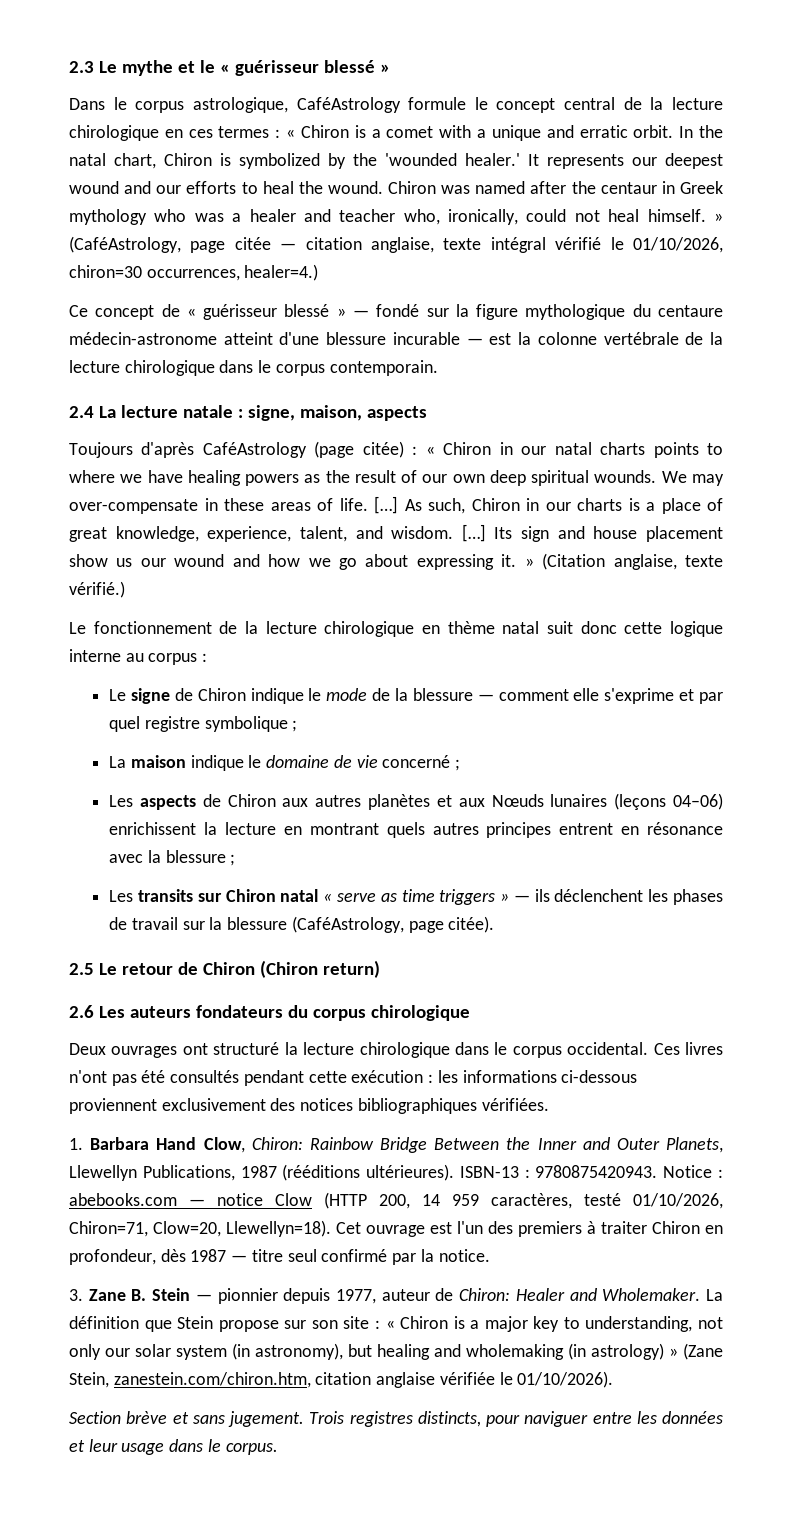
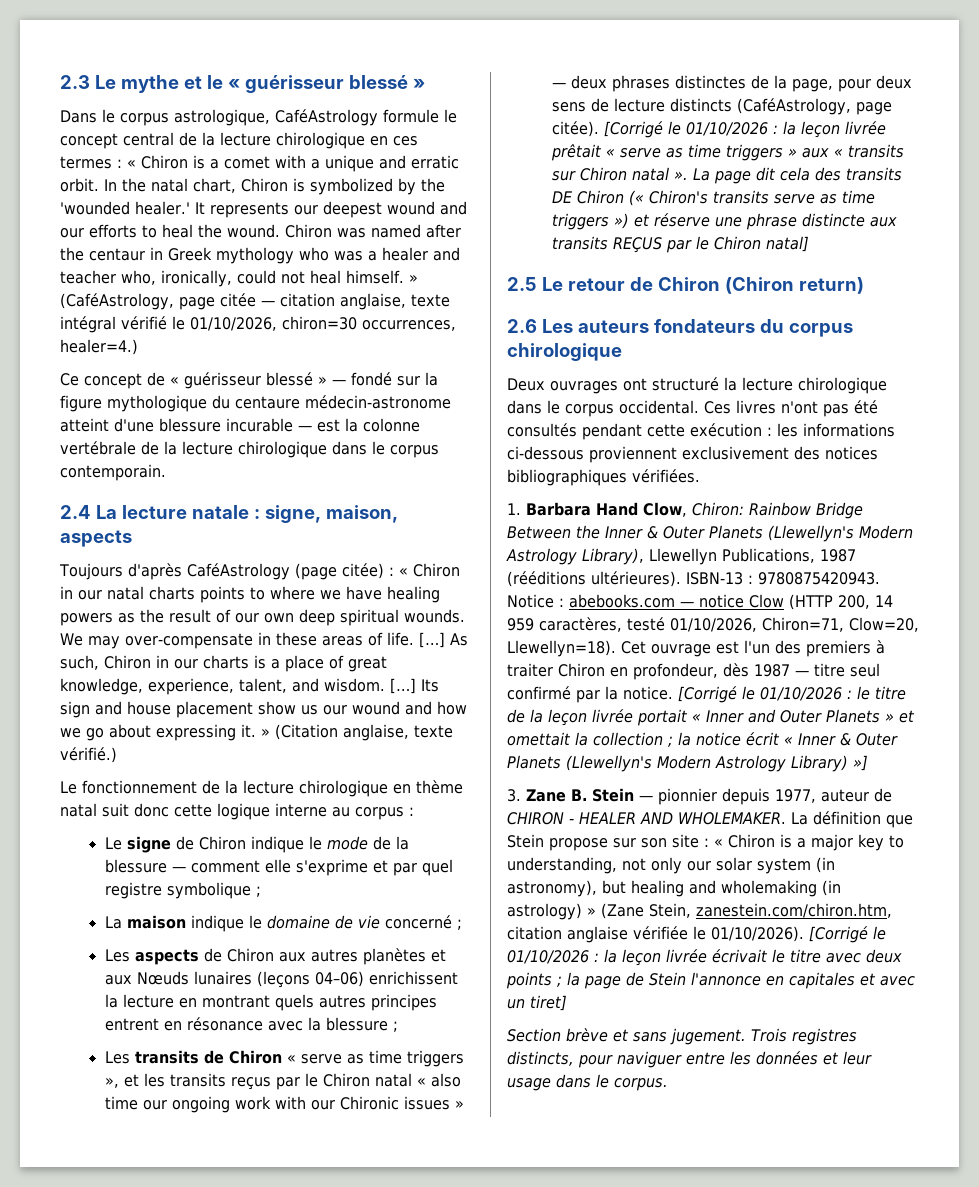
- Les transits sur Chiron natal « serve as time triggers » — ils déclenchent les phases de travail sur la blessure (CaféAstrology, page citée).
+ Les transits de Chiron « serve as time triggers », et les transits reçus par le Chiron natal « also time our ongoing work with our Chironic issues » — deux phrases distinctes de la page, pour deux sens de lecture distincts (CaféAstrology, page citée). [Corrigé le 01/10/2026 : la leçon livrée prêtait « serve as time triggers » aux « transits sur Chiron natal ». La page dit cela des transits DE Chiron (« Chiron's transits serve as time triggers ») et réserve une phrase distincte aux transits REÇUS par le Chiron natal]
- 1. Barbara Hand Clow, Chiron: Rainbow Bridge Between the Inner and Outer Planets, Llewellyn Publications, 1987 (rééditions ultérieures).
+ 1. Barbara Hand Clow, Chiron: Rainbow Bridge Between the Inner & Outer Planets (Llewellyn's Modern Astrology Library), Llewellyn Publications, 1987 (rééditions ultérieures).
+ [Corrigé le 01/10/2026 : le titre de la leçon livrée portait « Inner and Outer Planets » et omettait la collection ; la notice écrit « Inner & Outer Planets (Llewellyn's Modern Astrology Library) »]
- 3. Zane B. Stein — pionnier depuis 1977, auteur de Chiron: Healer and Wholemaker.
+ 3. Zane B. Stein — pionnier depuis 1977, auteur de CHIRON - HEALER AND WHOLEMAKER.
+ [Corrigé le 01/10/2026 : la leçon livrée écrivait le titre avec deux points ; la page de Stein l'annonce en capitales et avec un tiret]

